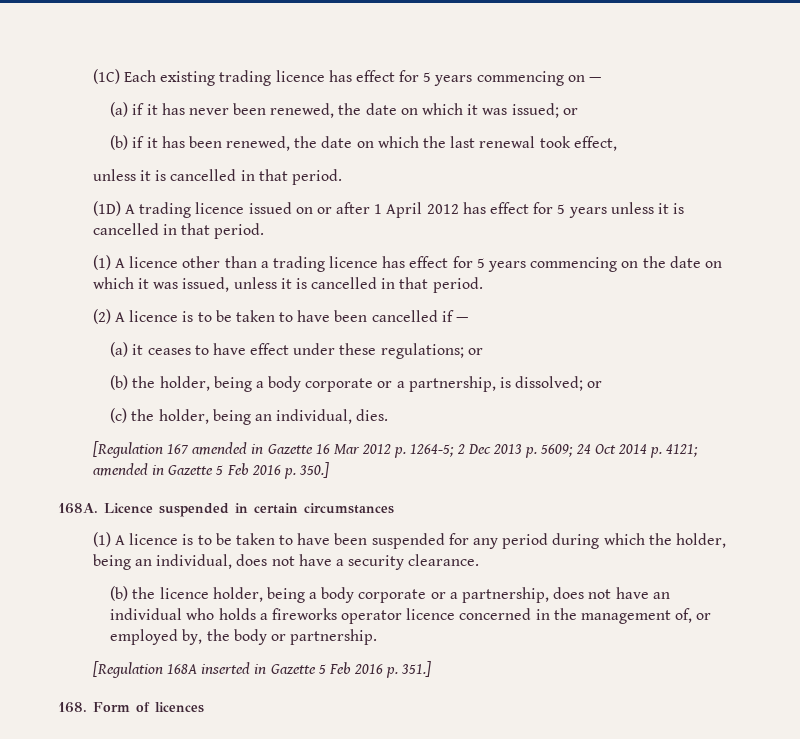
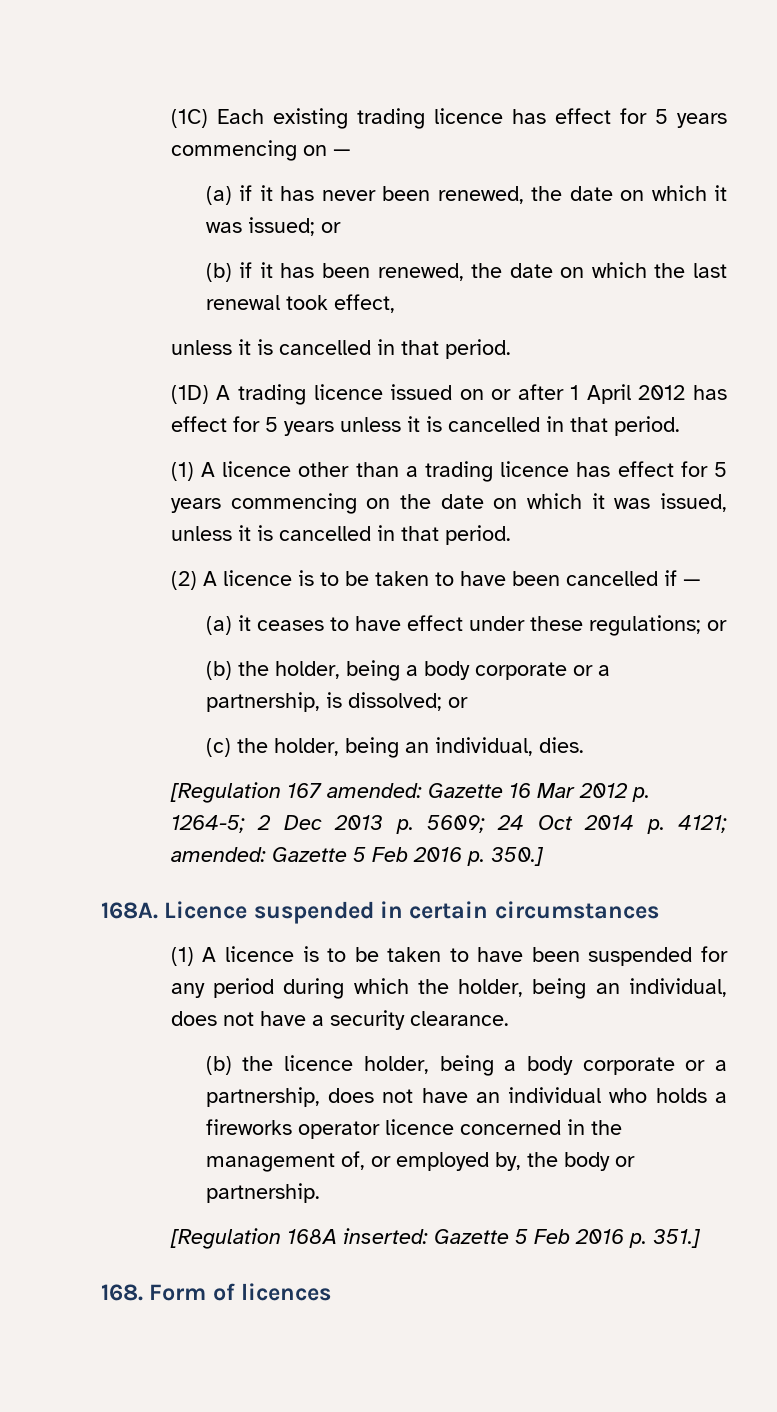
- [Regulation 167 amended in Gazette 16 Mar 2012 p. 1264-5; 2 Dec 2013 p. 5609; 24 Oct 2014 p. 4121; amended in Gazette 5 Feb 2016 p. 350.]
+ [Regulation 167 amended: Gazette 16 Mar 2012 p. 1264-5; 2 Dec 2013 p. 5609; 24 Oct 2014 p. 4121; amended: Gazette 5 Feb 2016 p. 350.]
- [Regulation 168A inserted in Gazette 5 Feb 2016 p. 351.]
+ [Regulation 168A inserted: Gazette 5 Feb 2016 p. 351.]

